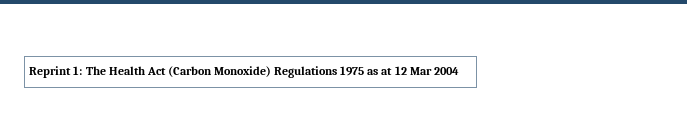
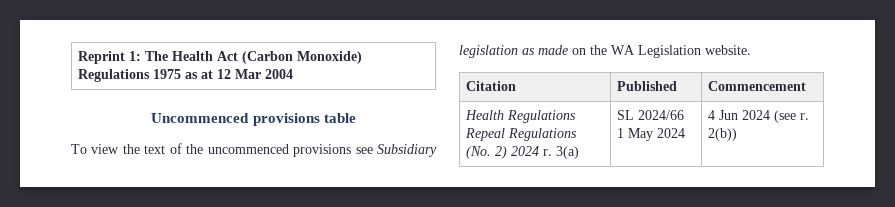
+ Uncommenced provisions table
+ To view the text of the uncommenced provisions see Subsidiary legislation as made on the WA Legislation website.
+ Citation | Published | Commencement
+ Health Regulations Repeal Regulations (No. 2) 2024 r. 3(a) | SL 2024/66 1 May 2024 | 4 Jun 2024 (see r. 2(b))

